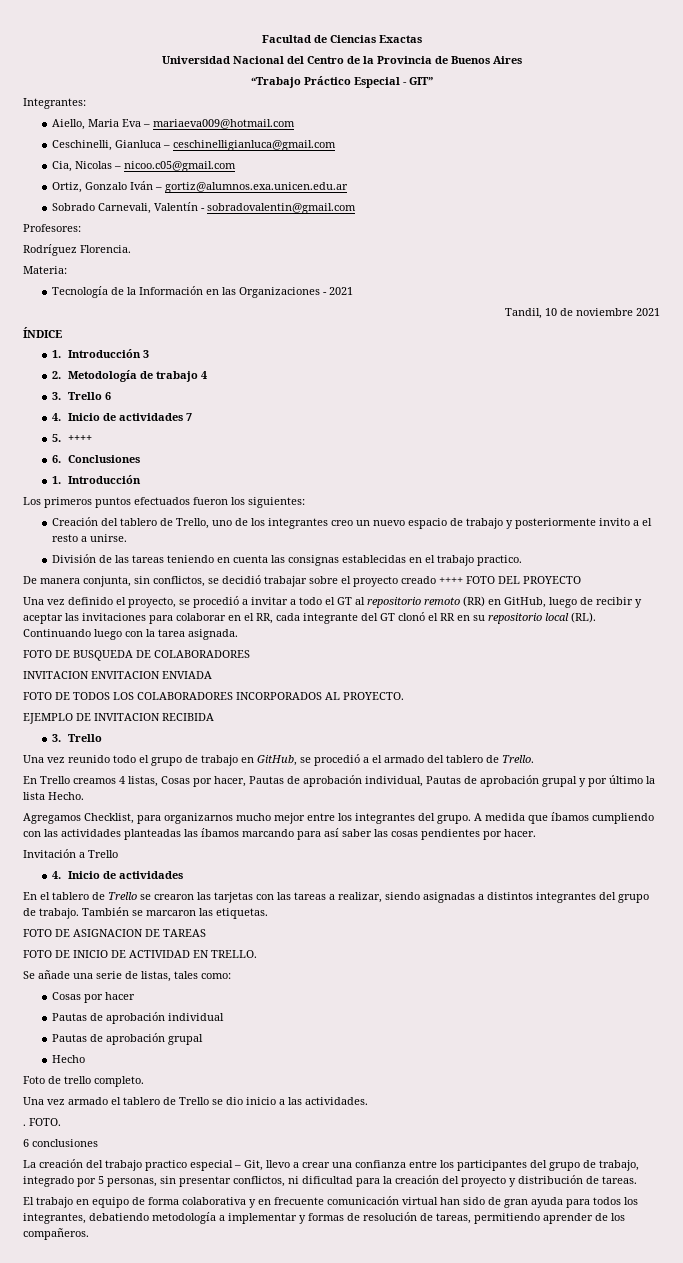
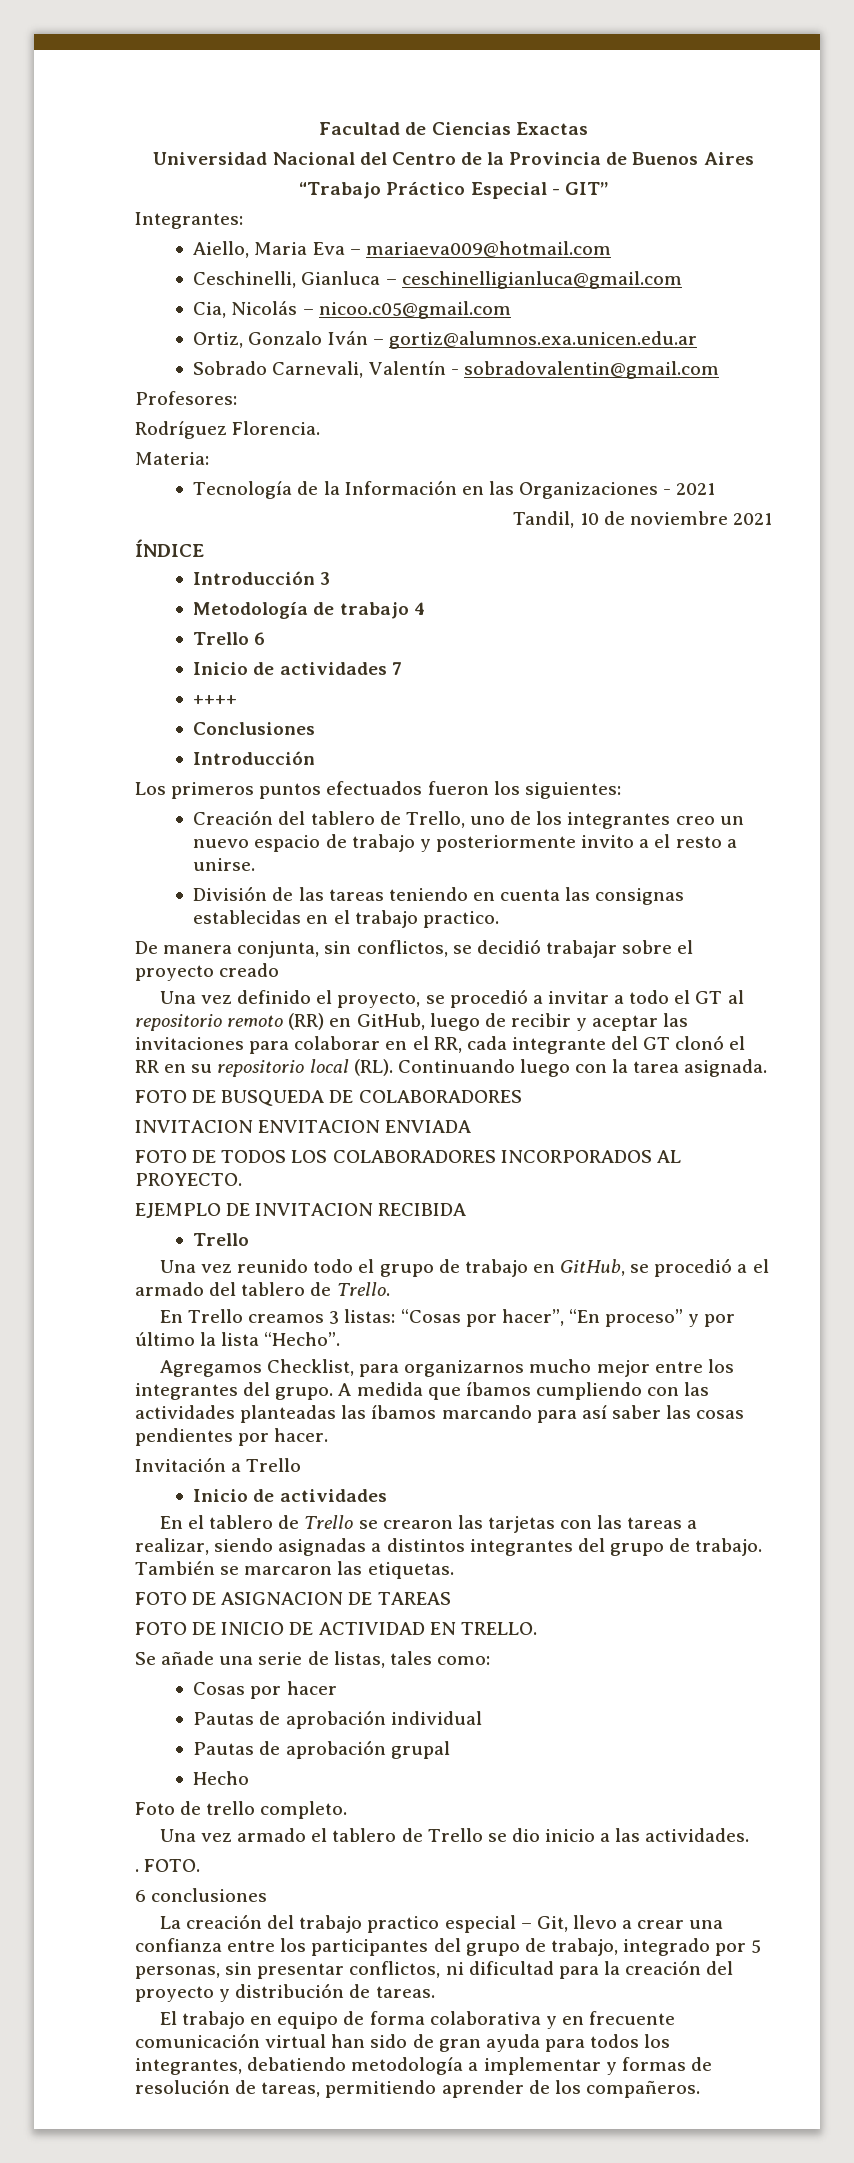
- Cia, Nicolas – nicoo.c05@gmail.com
+ Cia, Nicolás – nicoo.c05@gmail.com
- 1. Introducción 3
+ Introducción 3
- 2. Metodología de trabajo 4
+ Metodología de trabajo 4
- 3. Trello 6
+ Trello 6
- 4. Inicio de actividades 7
+ Inicio de actividades 7
- 5. ++++
+ ++++
- 6. Conclusiones
- 1. Introducción
+ Conclusiones
+ Introducción
- De manera conjunta, sin conflictos, se decidió trabajar sobre el proyecto creado ++++ FOTO DEL PROYECTO
+ De manera conjunta, sin conflictos, se decidió trabajar sobre el proyecto creado
  EJEMPLO DE INVITACION RECIBIDA
- 3. Trello
+ Trello
- En Trello creamos 4 listas, Cosas por hacer, Pautas de aprobación individual, Pautas de aprobación grupal y por último la lista Hecho.
+ En Trello creamos 3 listas: “Cosas por hacer”, “En proceso” y por último la lista “Hecho”.
  Invitación a Trello
- 4. Inicio de actividades
+ Inicio de actividades

